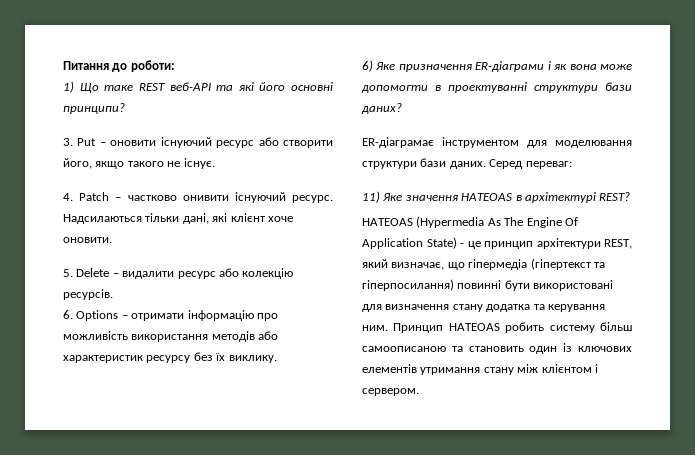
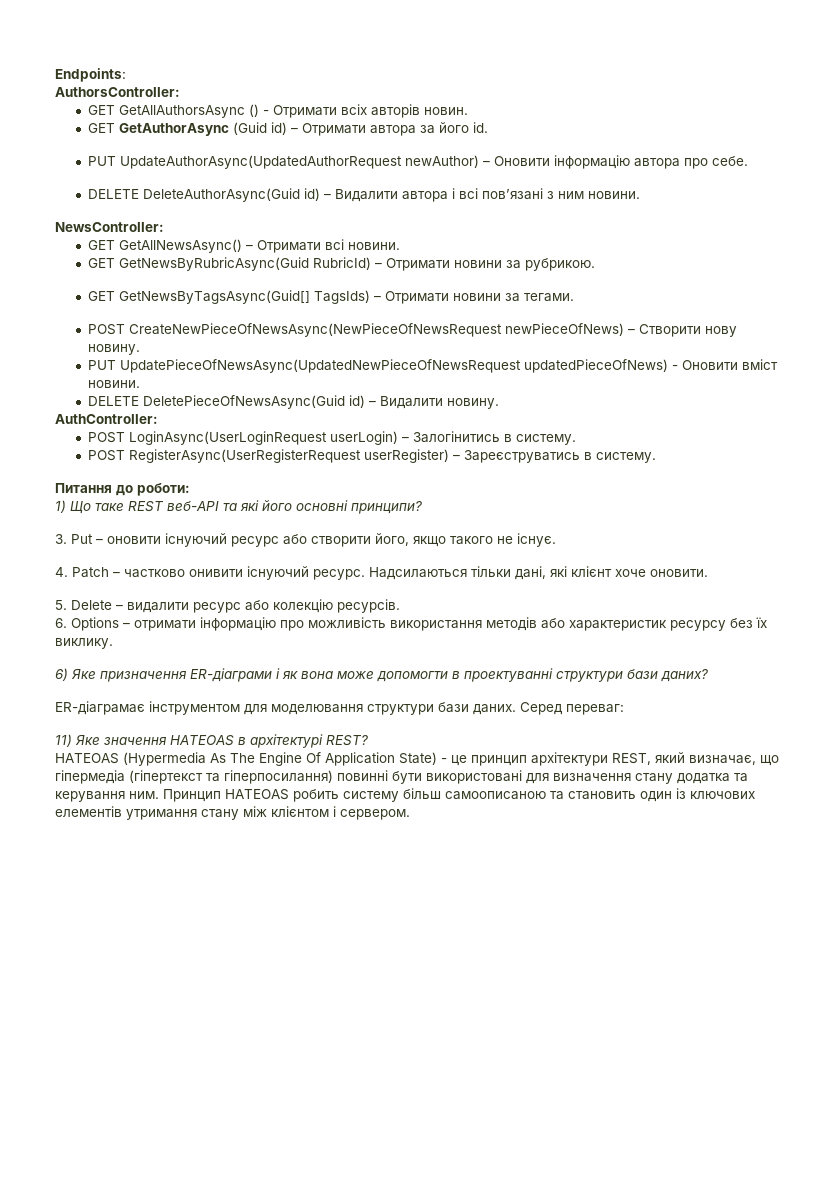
+ Endpoints:
+ AuthorsController:
+ GET GetAllAuthorsAsync () - Отримати всіх авторів новин.
+ GET GetAuthorAsync (Guid id) – Отримати автора за його id.
+ PUT UpdateAuthorAsync(UpdatedAuthorRequest newAuthor) – Оновити інформацію автора про себе.
+ DELETE DeleteAuthorAsync(Guid id) – Видалити автора і всі пов’язані з ним новини.
+ NewsController:
+ GET GetAllNewsAsync() – Отримати всі новини.
+ GET GetNewsByRubricAsync(Guid RubricId) – Отримати новини за рубрикою.
+ GET GetNewsByTagsAsync(Guid[] TagsIds) – Отримати новини за тегами.
+ POST CreateNewPieceOfNewsAsync(NewPieceOfNewsRequest newPieceOfNews) – Створити нову новину.
+ PUT UpdatePieceOfNewsAsync(UpdatedNewPieceOfNewsRequest updatedPieceOfNews) - Оновити вміст новини.
+ DELETE DeletePieceOfNewsAsync(Guid id) – Видалити новину.
+ AuthController:
+ POST LoginAsync(UserLoginRequest userLogin) – Залогінитись в систему.
+ POST RegisterAsync(UserRegisterRequest userRegister) – Зареєструватись в систему.

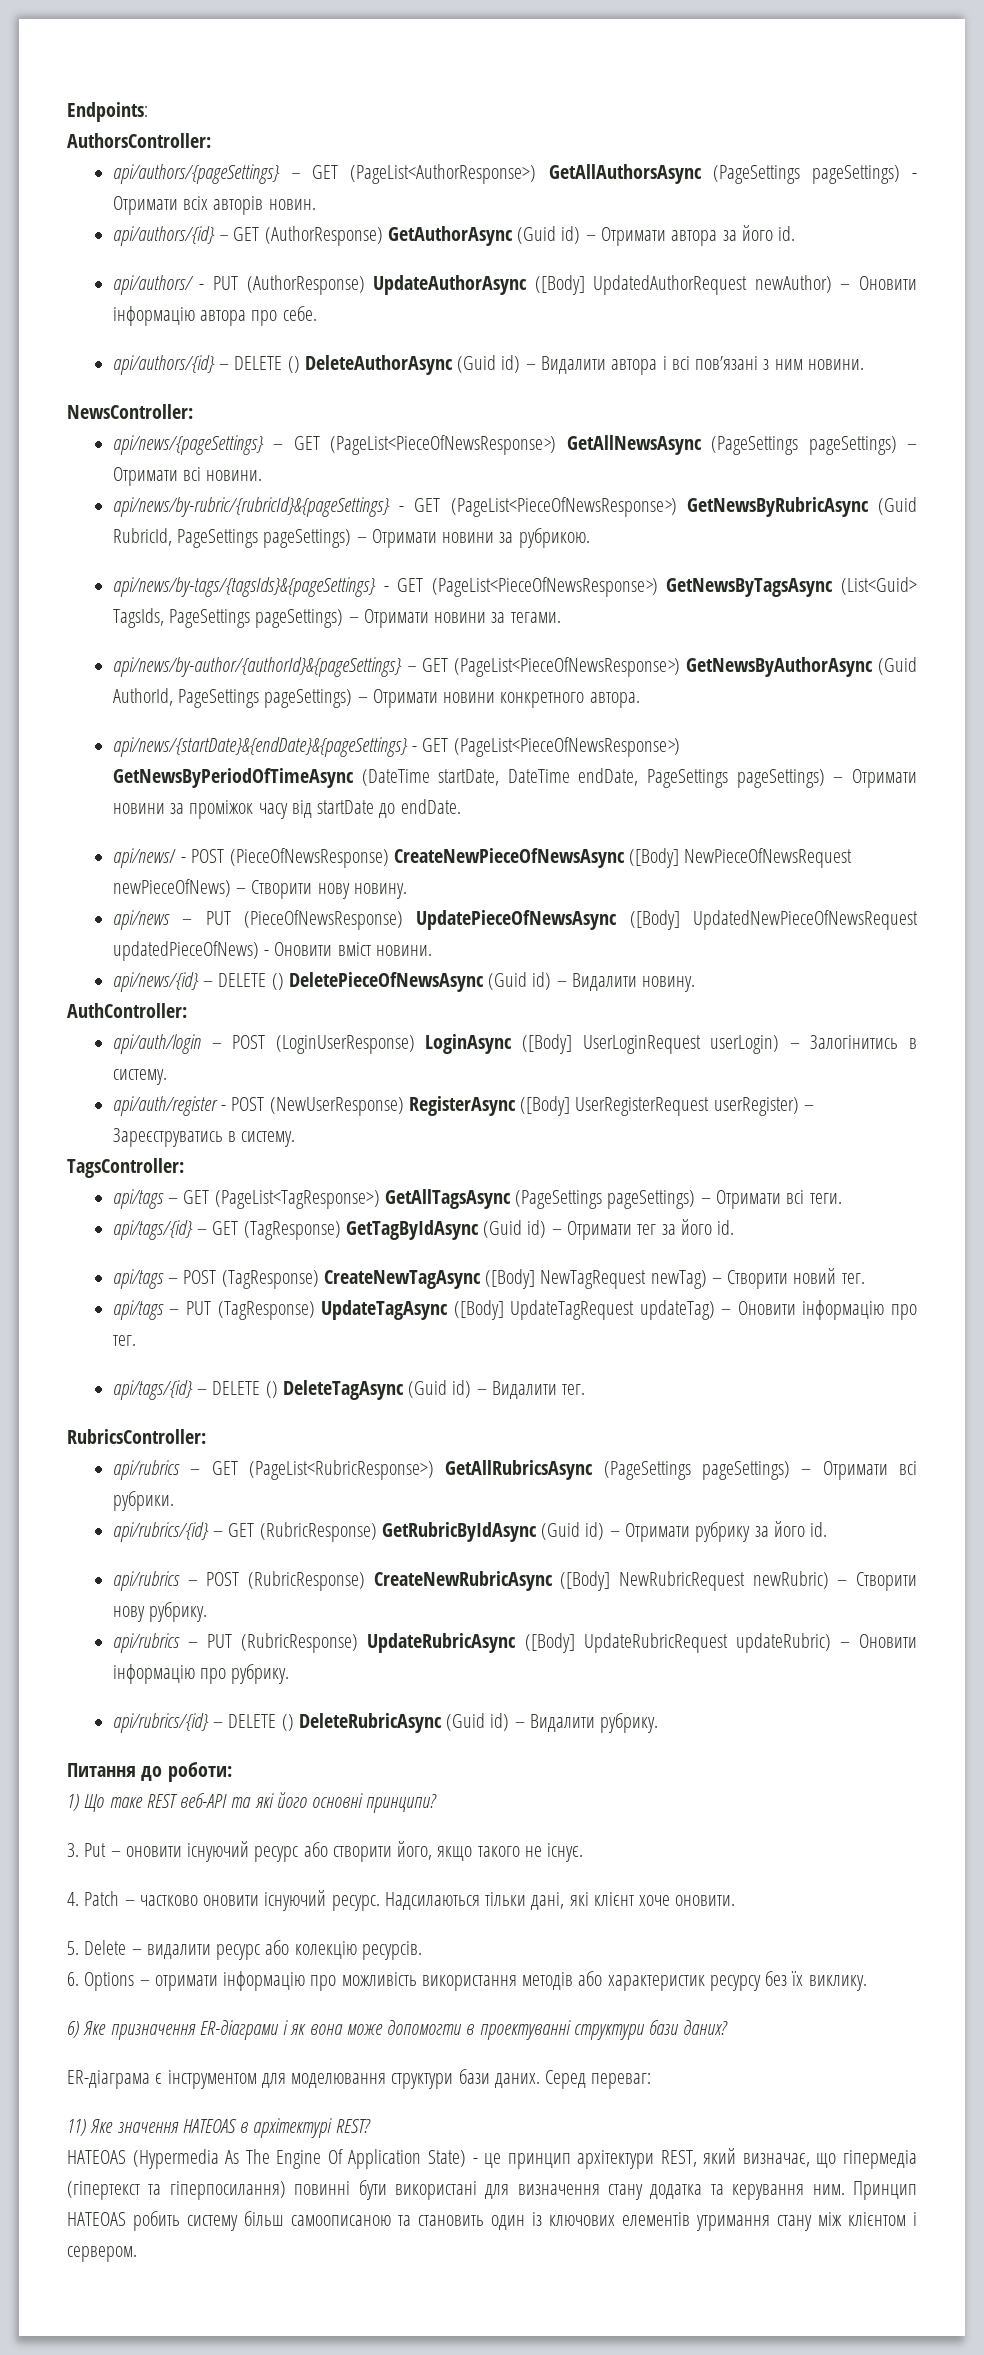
- GET GetAllAuthorsAsync () - Отримати всіх авторів новин.
+ api/authors/{pageSettings} – GET (PageList<AuthorResponse>) GetAllAuthorsAsync (PageSettings pageSettings) - Отримати всіх авторів новин.
- GET GetAuthorAsync (Guid id) – Отримати автора за його id.
+ api/authors/{id} – GET (AuthorResponse) GetAuthorAsync (Guid id) – Отримати автора за його id.
- PUT UpdateAuthorAsync(UpdatedAuthorRequest newAuthor) – Оновити інформацію автора про себе.
+ api/authors/ - PUT (AuthorResponse) UpdateAuthorAsync ([Body] UpdatedAuthorRequest newAuthor) – Оновити інформацію автора про себе.
- DELETE DeleteAuthorAsync(Guid id) – Видалити автора і всі пов’язані з ним новини.
+ api/authors/{id} – DELETE () DeleteAuthorAsync (Guid id) – Видалити автора і всі пов’язані з ним новини.
- GET GetAllNewsAsync() – Отримати всі новини.
- GET GetNewsByRubricAsync(Guid RubricId) – Отримати новини за рубрикою.
+ api/news/{pageSettings} – GET (PageList<PieceOfNewsResponse>) GetAllNewsAsync (PageSettings pageSettings) – Отримати всі новини.
+ api/news/by-rubric/{rubricId}&{pageSettings} - GET (PageList<PieceOfNewsResponse>) GetNewsByRubricAsync (Guid RubricId, PageSettings pageSettings) – Отримати новини за рубрикою.
- GET GetNewsByTagsAsync(Guid[] TagsIds) – Отримати новини за тегами.
+ api/news/by-tags/{tagsIds}&{pageSettings} - GET (PageList<PieceOfNewsResponse>) GetNewsByTagsAsync (List<Guid> TagsIds, PageSettings pageSettings) – Отримати новини за тегами.
- POST CreateNewPieceOfNewsAsync(NewPieceOfNewsRequest newPieceOfNews) – Створити нову новину.
+ api/news/by-author/{authorId}&{pageSettings} – GET (PageList<PieceOfNewsResponse>) GetNewsByAuthorAsync (Guid AuthorId, PageSettings pageSettings) – Отримати новини конкретного автора.
+ api/news/{startDate}&{endDate}&{pageSettings} - GET (PageList<PieceOfNewsResponse>) GetNewsByPeriodOfTimeAsync (DateTime startDate, DateTime endDate, PageSettings pageSettings) – Отримати новини за проміжок часу від startDate до endDate.
+ api/news/ - POST (PieceOfNewsResponse) CreateNewPieceOfNewsAsync ([Body] NewPieceOfNewsRequest newPieceOfNews) – Створити нову новину.
- PUT UpdatePieceOfNewsAsync(UpdatedNewPieceOfNewsRequest updatedPieceOfNews) - Оновити вміст новини.
+ api/news – PUT (PieceOfNewsResponse) UpdatePieceOfNewsAsync ([Body] UpdatedNewPieceOfNewsRequest updatedPieceOfNews) - Оновити вміст новини.
- DELETE DeletePieceOfNewsAsync(Guid id) – Видалити новину.
+ api/news/{id} – DELETE () DeletePieceOfNewsAsync (Guid id) – Видалити новину.
- POST LoginAsync(UserLoginRequest userLogin) – Залогінитись в систему.
+ api/auth/login – POST (LoginUserResponse) LoginAsync ([Body] UserLoginRequest userLogin) – Залогінитись в систему.
- POST RegisterAsync(UserRegisterRequest userRegister) – Зареєструватись в систему.
+ api/auth/register - POST (NewUserResponse) RegisterAsync ([Body] UserRegisterRequest userRegister) – Зареєструватись в систему.
+ TagsController:
+ api/tags – GET (PageList<TagResponse>) GetAllTagsAsync (PageSettings pageSettings) – Отримати всі теги.
+ api/tags/{id} – GET (TagResponse) GetTagByIdAsync (Guid id) – Отримати тег за його id.
+ api/tags – POST (TagResponse) CreateNewTagAsync ([Body] NewTagRequest newTag) – Створити новий тег.
+ api/tags – PUT (TagResponse) UpdateTagAsync ([Body] UpdateTagRequest updateTag) – Оновити інформацію про тег.
+ api/tags/{id} – DELETE () DeleteTagAsync (Guid id) – Видалити тег.
+ RubricsController:
+ api/rubrics – GET (PageList<RubricResponse>) GetAllRubricsAsync (PageSettings pageSettings) – Отримати всі рубрики.
+ api/rubrics/{id} – GET (RubricResponse) GetRubricByIdAsync (Guid id) – Отримати рубрику за його id.
+ api/rubrics – POST (RubricResponse) CreateNewRubricAsync ([Body] NewRubricRequest newRubric) – Створити нову рубрику.
+ api/rubrics – PUT (RubricResponse) UpdateRubricAsync ([Body] UpdateRubricRequest updateRubric) – Оновити інформацію про рубрику.
+ api/rubrics/{id} – DELETE () DeleteRubricAsync (Guid id) – Видалити рубрику.
- 4. Patch – частково онивити існуючий ресурс.
+ 4. Patch – частково оновити існуючий ресурс.
- ER-діаграмає інструментом для моделювання структури бази даних.
+ ER-діаграма є інструментом для моделювання структури бази даних.
- HATEOAS (Hypermedia As The Engine Of Application State) - це принцип архітектури REST, який визначає, що гіпермедіа (гіпертекст та гіперпосилання) повинні бути використовані для визначення стану додатка та керування ним.
+ HATEOAS (Hypermedia As The Engine Of Application State) - це принцип архітектури REST, який визначає, що гіпермедіа (гіпертекст та гіперпосилання) повинні бути використані для визначення стану додатка та керування ним.

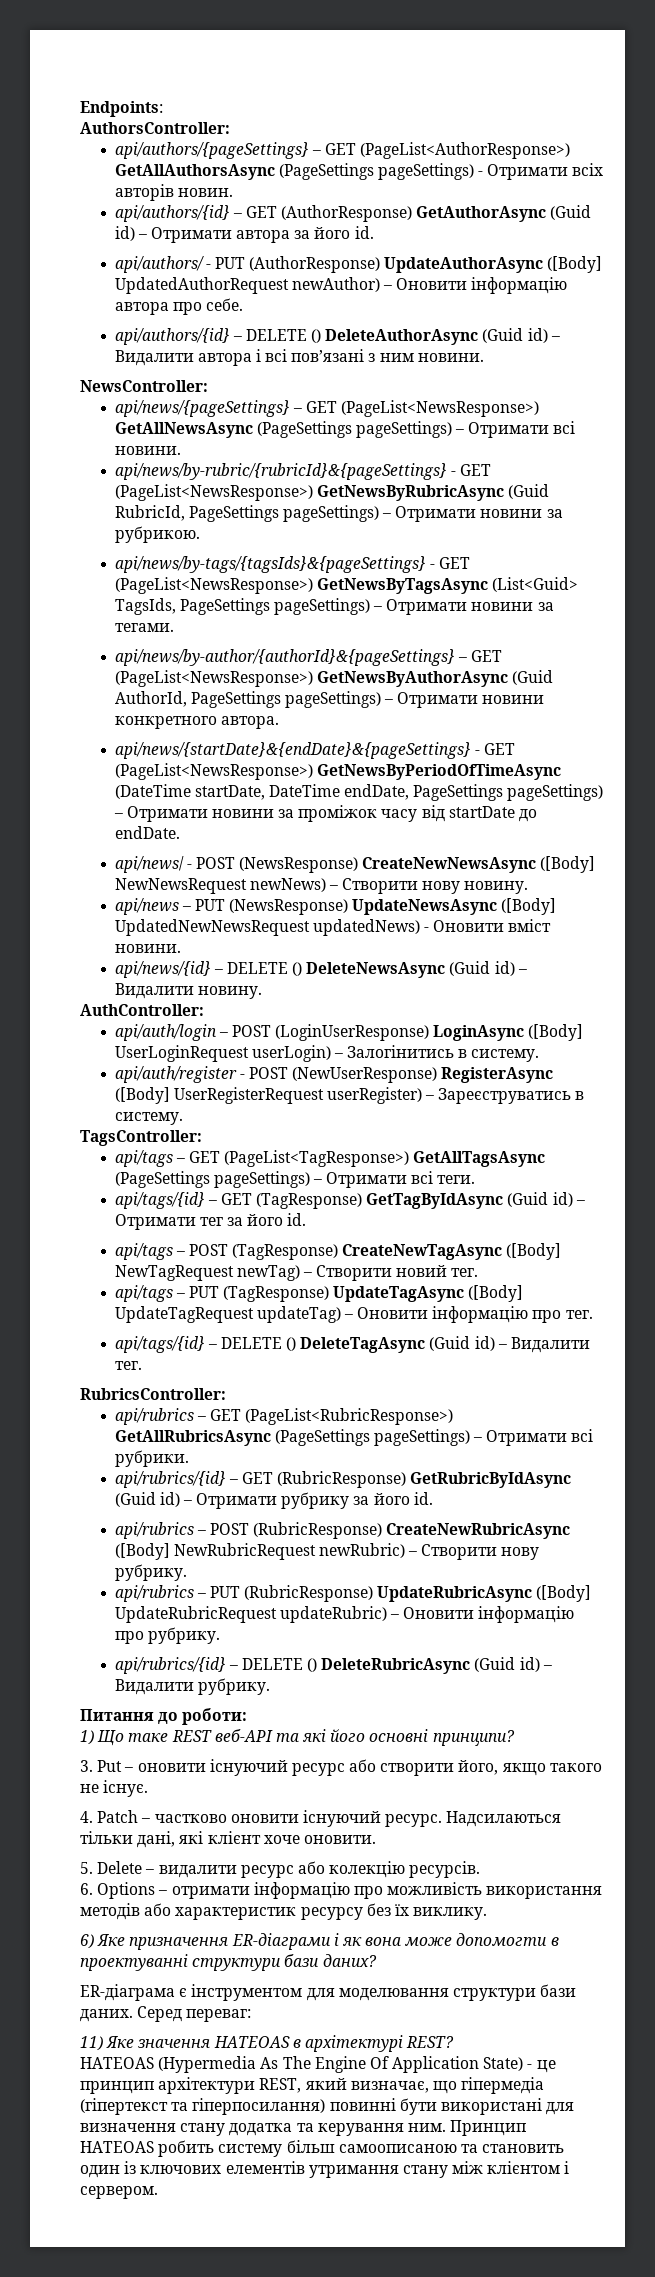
- api/news/{pageSettings} – GET (PageList<PieceOfNewsResponse>) GetAllNewsAsync (PageSettings pageSettings) – Отримати всі новини.
+ api/news/{pageSettings} – GET (PageList<NewsResponse>) GetAllNewsAsync (PageSettings pageSettings) – Отримати всі новини.
- api/news/by-rubric/{rubricId}&{pageSettings} - GET (PageList<PieceOfNewsResponse>) GetNewsByRubricAsync (Guid RubricId, PageSettings pageSettings) – Отримати новини за рубрикою.
+ api/news/by-rubric/{rubricId}&{pageSettings} - GET (PageList<NewsResponse>) GetNewsByRubricAsync (Guid RubricId, PageSettings pageSettings) – Отримати новини за рубрикою.
- api/news/by-tags/{tagsIds}&{pageSettings} - GET (PageList<PieceOfNewsResponse>) GetNewsByTagsAsync (List<Guid> TagsIds, PageSettings pageSettings) – Отримати новини за тегами.
+ api/news/by-tags/{tagsIds}&{pageSettings} - GET (PageList<NewsResponse>) GetNewsByTagsAsync (List<Guid> TagsIds, PageSettings pageSettings) – Отримати новини за тегами.
- api/news/by-author/{authorId}&{pageSettings} – GET (PageList<PieceOfNewsResponse>) GetNewsByAuthorAsync (Guid AuthorId, PageSettings pageSettings) – Отримати новини конкретного автора.
+ api/news/by-author/{authorId}&{pageSettings} – GET (PageList<NewsResponse>) GetNewsByAuthorAsync (Guid AuthorId, PageSettings pageSettings) – Отримати новини конкретного автора.
- api/news/{startDate}&{endDate}&{pageSettings} - GET (PageList<PieceOfNewsResponse>) GetNewsByPeriodOfTimeAsync (DateTime startDate, DateTime endDate, PageSettings pageSettings) – Отримати новини за проміжок часу від startDate до endDate.
+ api/news/{startDate}&{endDate}&{pageSettings} - GET (PageList<NewsResponse>) GetNewsByPeriodOfTimeAsync (DateTime startDate, DateTime endDate, PageSettings pageSettings) – Отримати новини за проміжок часу від startDate до endDate.
- api/news/ - POST (PieceOfNewsResponse) CreateNewPieceOfNewsAsync ([Body] NewPieceOfNewsRequest newPieceOfNews) – Створити нову новину.
+ api/news/ - POST (NewsResponse) CreateNewNewsAsync ([Body] NewNewsRequest newNews) – Створити нову новину.
- api/news – PUT (PieceOfNewsResponse) UpdatePieceOfNewsAsync ([Body] UpdatedNewPieceOfNewsRequest updatedPieceOfNews) - Оновити вміст новини.
+ api/news – PUT (NewsResponse) UpdateNewsAsync ([Body] UpdatedNewNewsRequest updatedNews) - Оновити вміст новини.
- api/news/{id} – DELETE () DeletePieceOfNewsAsync (Guid id) – Видалити новину.
+ api/news/{id} – DELETE () DeleteNewsAsync (Guid id) – Видалити новину.

